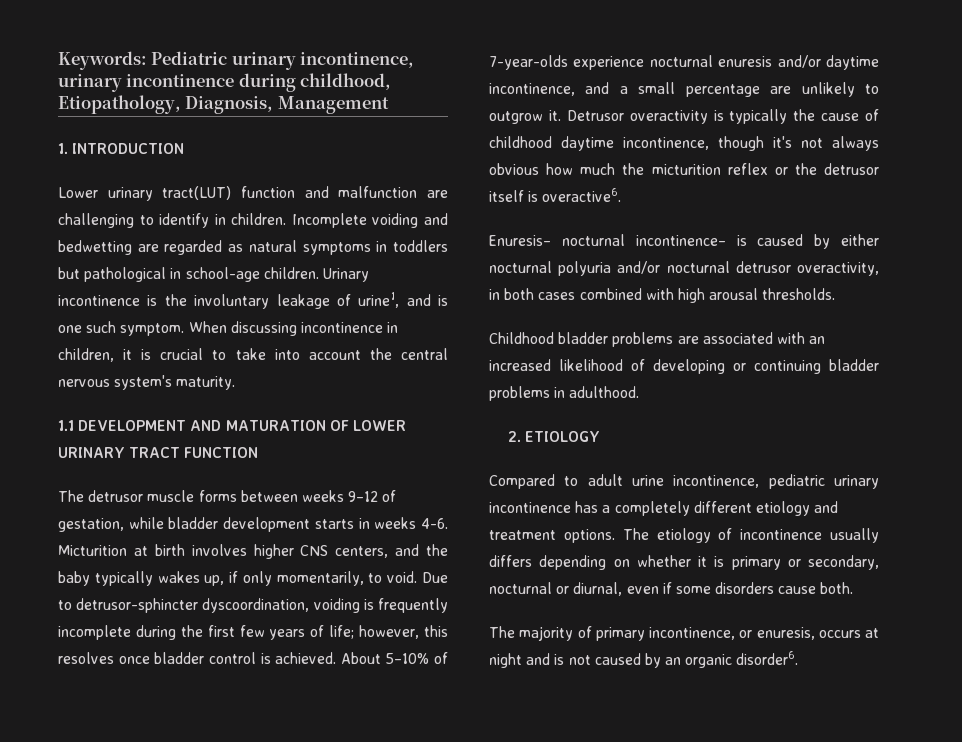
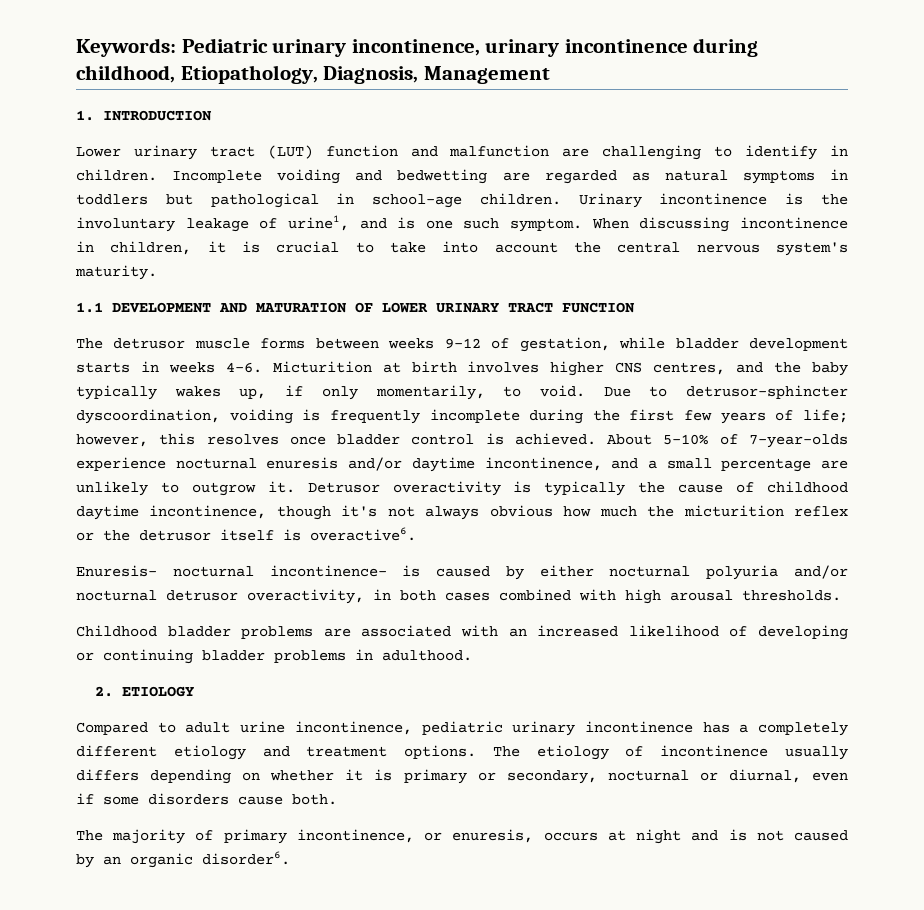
- Lower urinary tract(LUT) function and malfunction are challenging to identify in children.
+ Lower urinary tract (LUT) function and malfunction are challenging to identify in children.
- Micturition at birth involves higher CNS centers, and the baby typically wakes up, if only momentarily, to void.
+ Micturition at birth involves higher CNS centres, and the baby typically wakes up, if only momentarily, to void.

